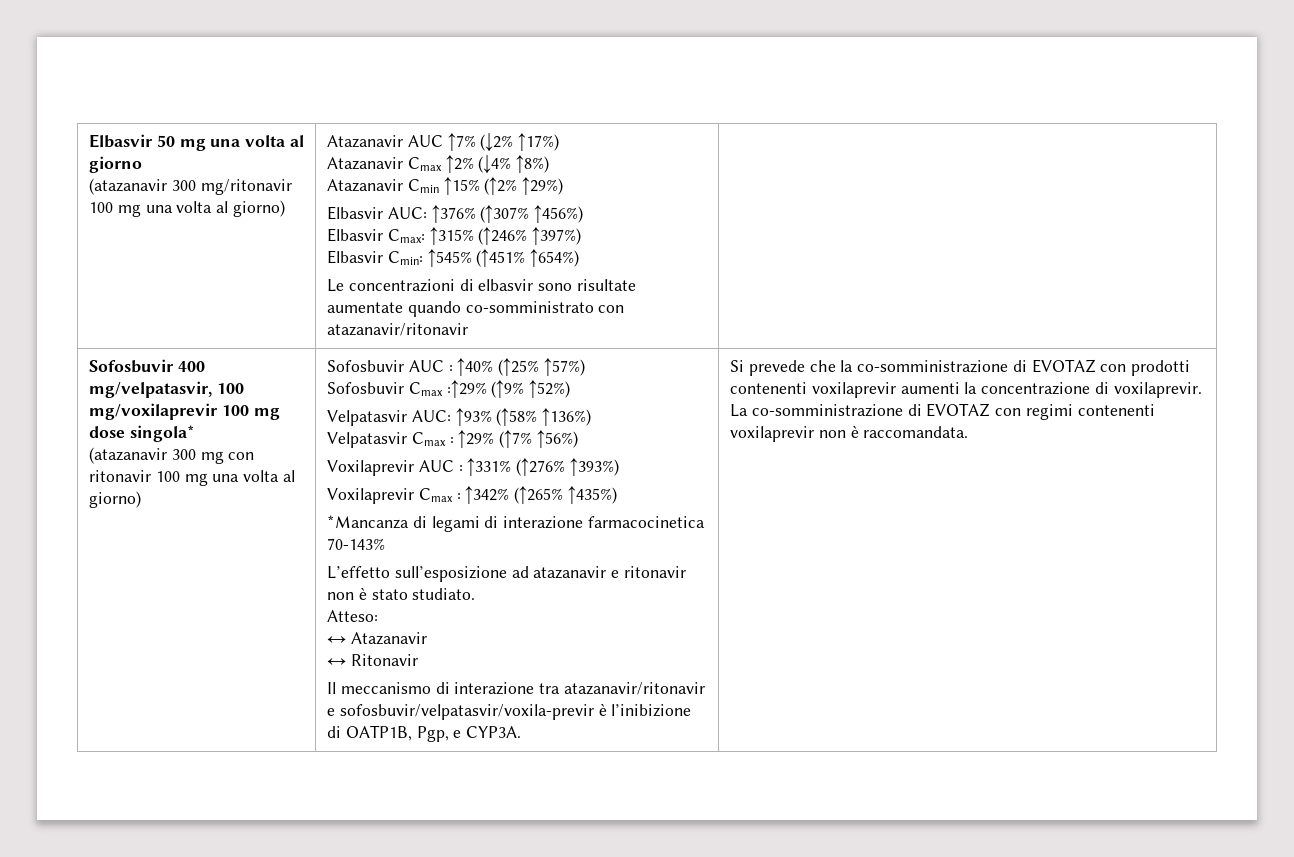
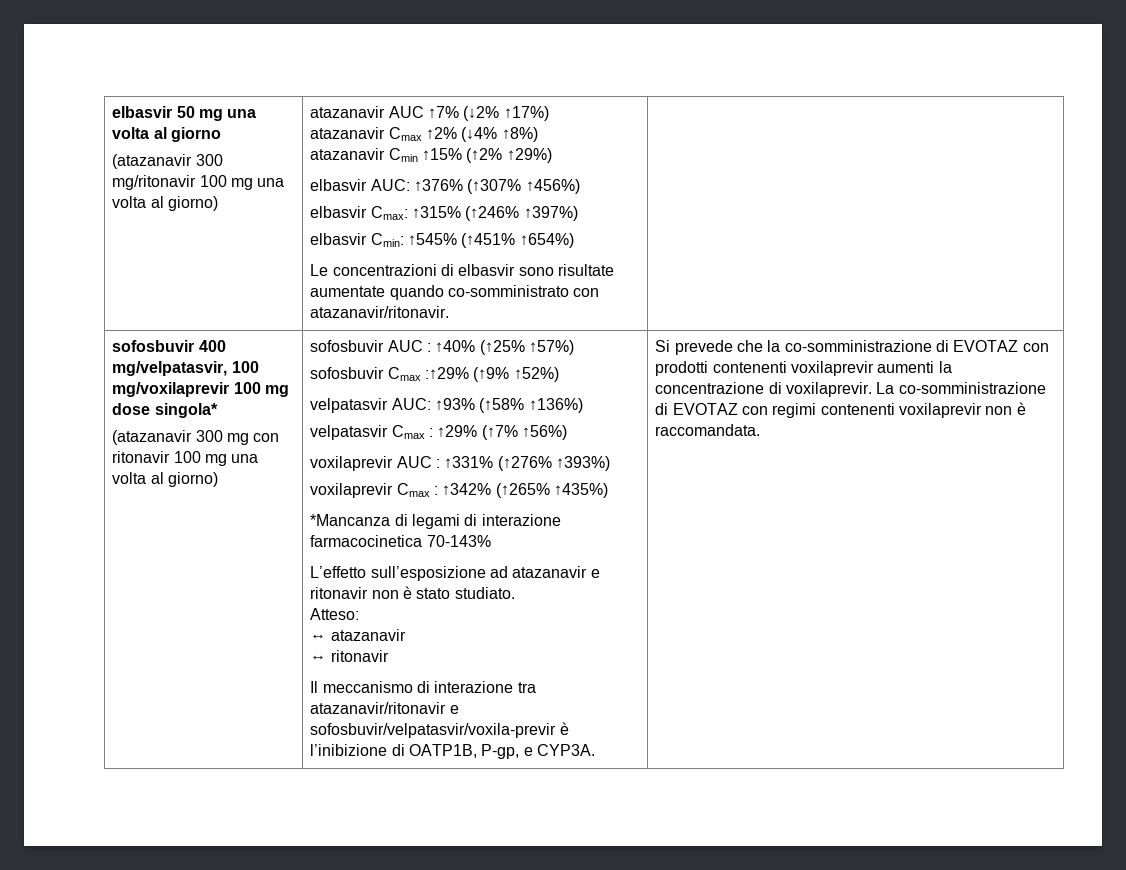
- Elbasvir 50 mg una volta al giorno
+ elbasvir 50 mg una volta al giorno
- Atazanavir AUC ↑7% (↓2% ↑17%)
+ atazanavir AUC ↑7% (↓2% ↑17%)
- Atazanavir Cmax ↑2% (↓4% ↑8%)
+ atazanavir Cmax ↑2% (↓4% ↑8%)
- Atazanavir Cmin ↑15% (↑2% ↑29%)
+ atazanavir Cmin ↑15% (↑2% ↑29%)
- Elbasvir AUC: ↑376% (↑307% ↑456%)
+ elbasvir AUC: ↑376% (↑307% ↑456%)
- Elbasvir Cmax: ↑315% (↑246% ↑397%)
+ elbasvir Cmax: ↑315% (↑246% ↑397%)
- Elbasvir Cmin: ↑545% (↑451% ↑654%)
+ elbasvir Cmin: ↑545% (↑451% ↑654%)
- Le concentrazioni di elbasvir sono risultate aumentate quando co-somministrato con atazanavir/ritonavir |
- Sofosbuvir 400 mg/velpatasvir, 100 mg/voxilaprevir 100 mg dose singola*
+ Le concentrazioni di elbasvir sono risultate aumentate quando co-somministrato con atazanavir/ritonavir. |
+ sofosbuvir 400 mg/velpatasvir, 100 mg/voxilaprevir 100 mg dose singola*
- Sofosbuvir AUC : ↑40% (↑25% ↑57%)
+ sofosbuvir AUC : ↑40% (↑25% ↑57%)
- Sofosbuvir Cmax :↑29% (↑9% ↑52%)
+ sofosbuvir Cmax :↑29% (↑9% ↑52%)
- Velpatasvir AUC: ↑93% (↑58% ↑136%)
+ velpatasvir AUC: ↑93% (↑58% ↑136%)
- Velpatasvir Cmax : ↑29% (↑7% ↑56%)
+ velpatasvir Cmax : ↑29% (↑7% ↑56%)
- Voxilaprevir AUC : ↑331% (↑276% ↑393%)
+ voxilaprevir AUC : ↑331% (↑276% ↑393%)
- Voxilaprevir Cmax : ↑342% (↑265% ↑435%)
+ voxilaprevir Cmax : ↑342% (↑265% ↑435%)
- ↔ Atazanavir
- ↔ Ritonavir
+ ↔ atazanavir
+ ↔ ritonavir
- Il meccanismo di interazione tra atazanavir/ritonavir e sofosbuvir/velpatasvir/voxila-previr è l’inibizione di OATP1B, Pgp, e CYP3A.
+ Il meccanismo di interazione tra atazanavir/ritonavir e sofosbuvir/velpatasvir/voxila-previr è l’inibizione di OATP1B, P-gp, e CYP3A.

